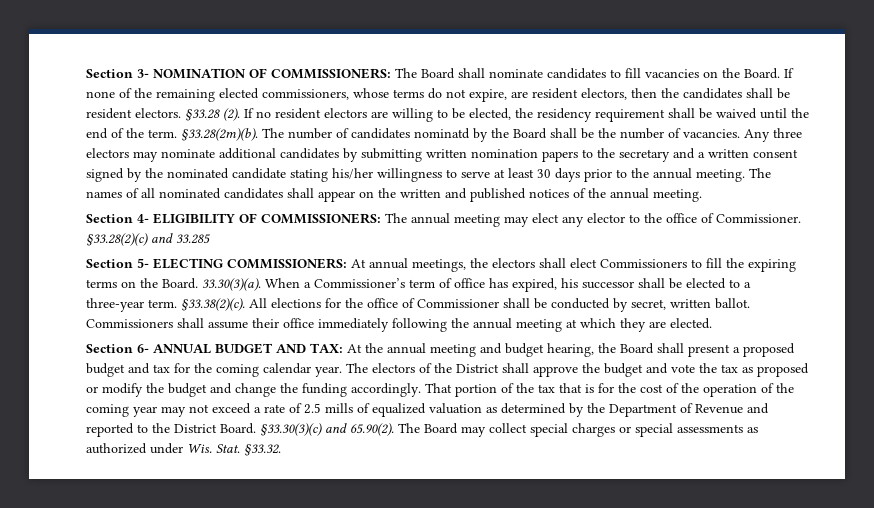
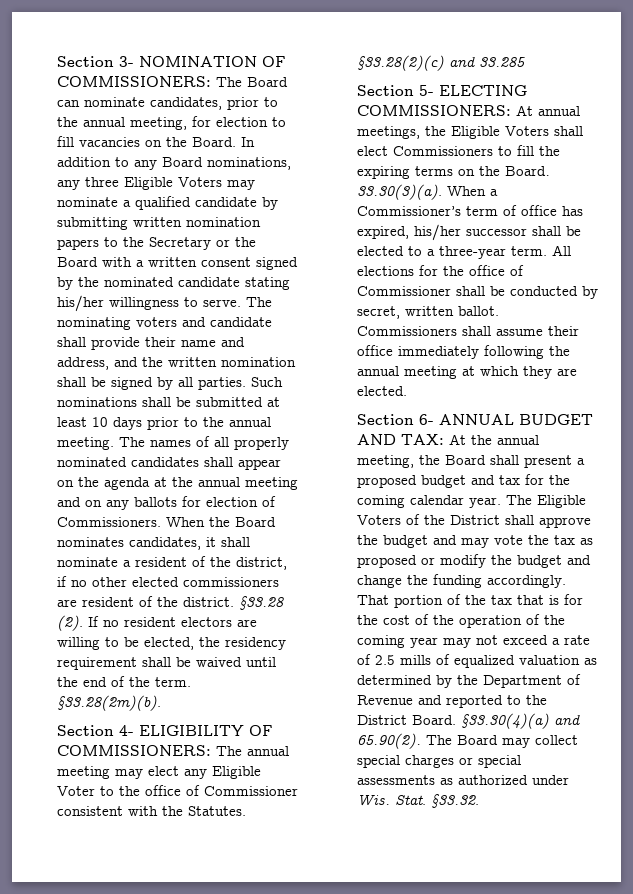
- Section 3- NOMINATION OF COMMISSIONERS: The Board shall nominate candidates to fill vacancies on the Board.
+ Section 3- NOMINATION OF COMMISSIONERS: The Board can nominate candidates, prior to the annual meeting, for election to fill vacancies on the Board.
- If none of the remaining elected commissioners, whose terms do not expire, are resident electors, then the candidates shall be resident electors.
+ In addition to any Board nominations, any three Eligible Voters may nominate a qualified candidate by submitting written nomination papers to the Secretary or the Board with a written consent signed by the nominated candidate stating his/her willingness to serve. The nominating voters and candidate shall provide their name and address, and the written nomination shall be signed by all parties. Such nominations shall be submitted at least 10 days prior to the annual meeting. The names of all properly nominated candidates shall appear on the agenda at the annual meeting and on any ballots for election of Commissioners. When the Board nominates candidates, it shall nominate a resident of the district, if no other elected commissioners are resident of the district.
- §33.28(2m)(b). The number of candidates nominatd by the Board shall be the number of vacancies. Any three electors may nominate additional candidates by submitting written nomination papers to the secretary and a written consent signed by the nominated candidate stating his/her willingness to serve at least 30 days prior to the annual meeting. The names of all nominated candidates shall appear on the written and published notices of the annual meeting.
+ §33.28(2m)(b).
- Section 4- ELIGIBILITY OF COMMISSIONERS: The annual meeting may elect any elector to the office of Commissioner.
+ Section 4- ELIGIBILITY OF COMMISSIONERS: The annual meeting may elect any Eligible Voter to the office of Commissioner consistent with the Statutes.
- Section 5- ELECTING COMMISSIONERS: At annual meetings, the electors shall elect Commissioners to fill the expiring terms on the Board.
+ Section 5- ELECTING COMMISSIONERS: At annual meetings, the Eligible Voters shall elect Commissioners to fill the expiring terms on the Board.
- 33.30(3)(a). When a Commissioner’s term of office has expired, his successor shall be elected to a three-year term.
+ 33.30(3)(a). When a Commissioner’s term of office has expired, his/her successor shall be elected to a three-year term.
- §33.38(2)(c). All elections for the office of Commissioner shall be conducted by secret, written ballot.
+ All elections for the office of Commissioner shall be conducted by secret, written ballot.
- Section 6- ANNUAL BUDGET AND TAX: At the annual meeting and budget hearing, the Board shall present a proposed budget and tax for the coming calendar year.
+ Section 6- ANNUAL BUDGET AND TAX: At the annual meeting, the Board shall present a proposed budget and tax for the coming calendar year.
- The electors of the District shall approve the budget and vote the tax as proposed or modify the budget and change the funding accordingly.
+ The Eligible Voters of the District shall approve the budget and may vote the tax as proposed or modify the budget and change the funding accordingly.
- §33.30(3)(c) and 65.90(2). The Board may collect special charges or special assessments as authorized under Wis. Stat.
+ §33.30(4)(a) and 65.90(2). The Board may collect special charges or special assessments as authorized under Wis. Stat.

